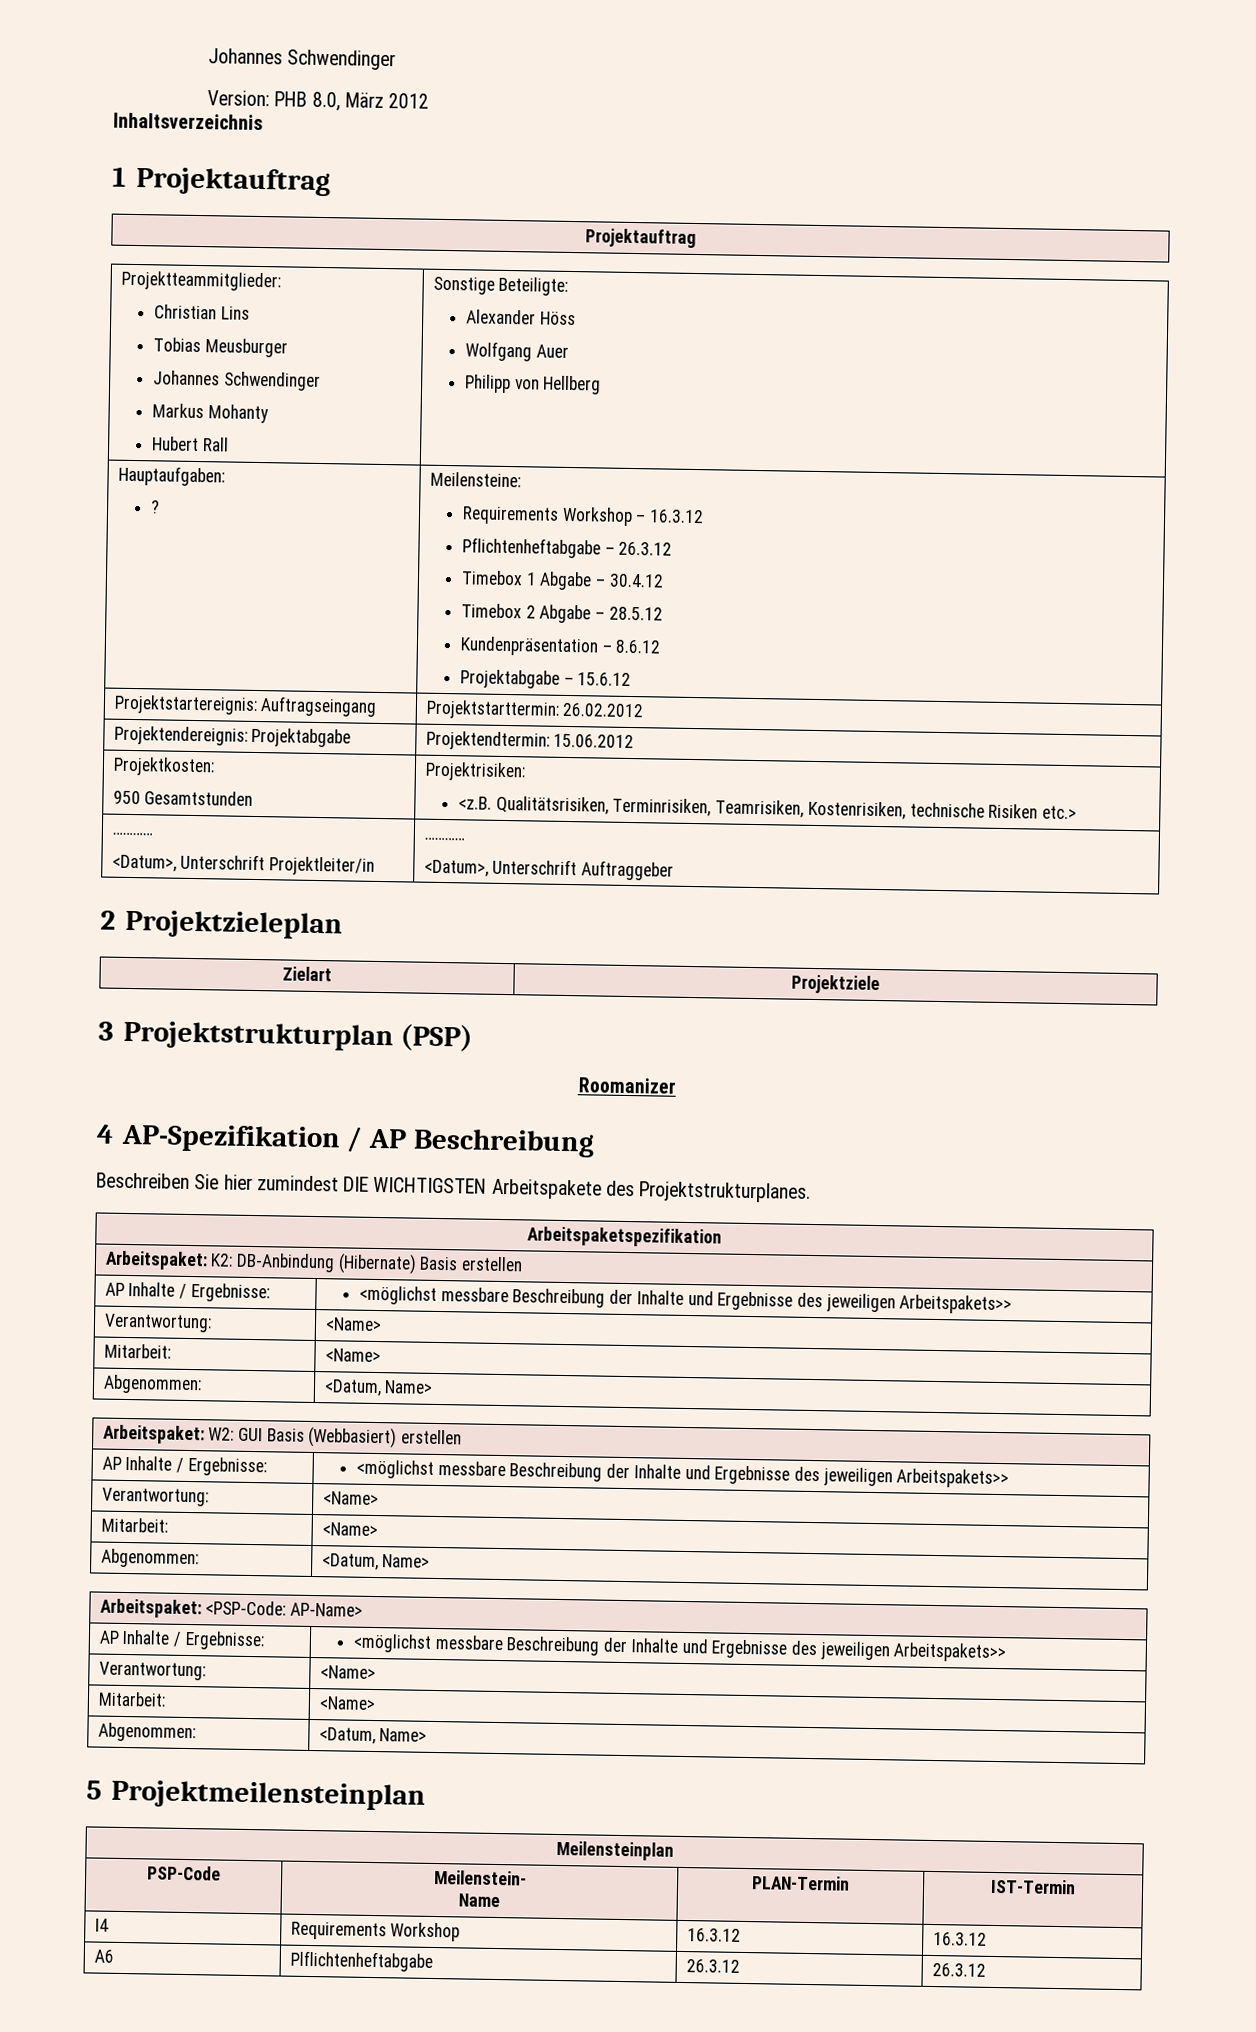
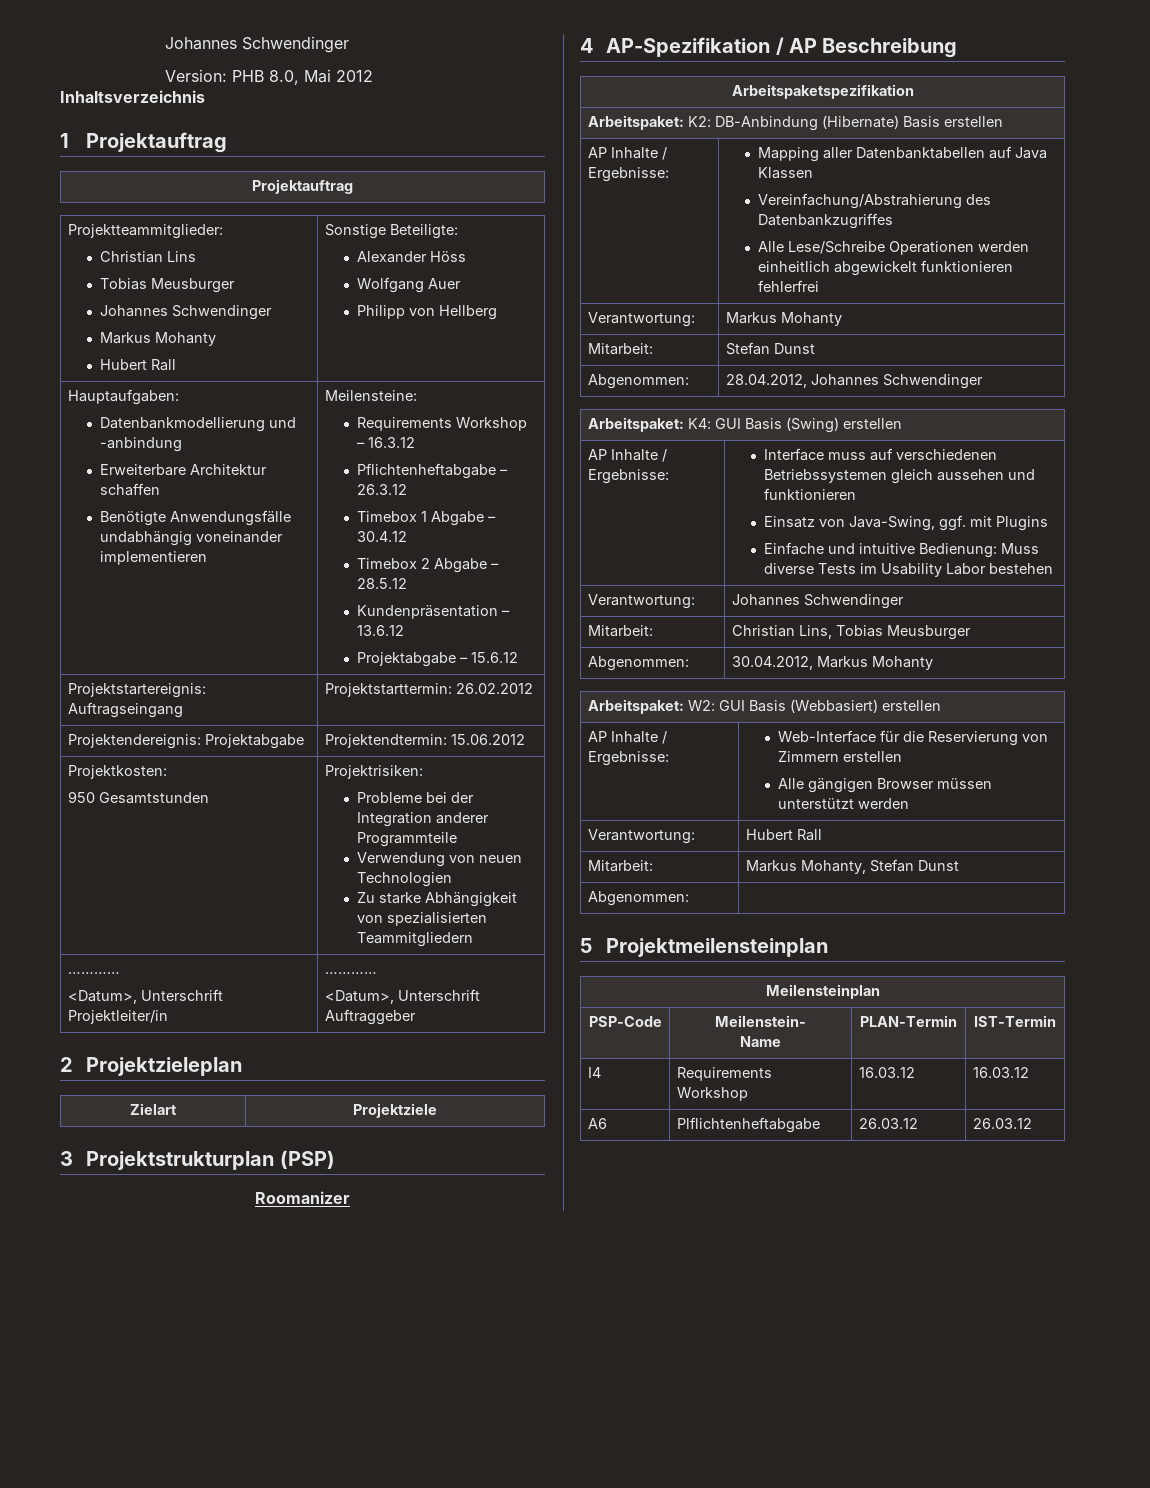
- Version: PHB 8.0, März 2012
+ Version: PHB 8.0, Mai 2012
  Hauptaufgaben:
- ? | Meilensteine:
+ Datenbankmodellierung und -anbindung
+ Erweiterbare Architektur schaffen
+ Benötigte Anwendungsfälle undabhängig voneinander implementieren | Meilensteine:
  Requirements Workshop – 16.3.12
  Pflichtenheftabgabe – 26.3.12
  Timebox 1 Abgabe – 30.4.12
  Timebox 2 Abgabe – 28.5.12
- Kundenpräsentation – 8.6.12
+ Kundenpräsentation – 13.6.12
  Projektkosten:
  950 Gesamtstunden | Projektrisiken:
- <z.B. Qualitätsrisiken, Terminrisiken, Teamrisiken, Kostenrisiken, technische Risiken etc.>
+ Probleme bei der Integration anderer Programmteile
+ Verwendung von neuen Technologien
+ Zu starke Abhängigkeit von spezialisierten Teammitgliedern
- Beschreiben Sie hier zumindest DIE WICHTIGSTEN Arbeitspakete des Projektstrukturplanes.
  Arbeitspaket: K2: DB-Anbindung (Hibernate) Basis erstellen
- AP Inhalte / Ergebnisse: | <möglichst messbare Beschreibung der Inhalte und Ergebnisse des jeweiligen Arbeitspakets>>
- Verantwortung: | <Name>
- Mitarbeit: | <Name>
- Abgenommen: | <Datum, Name>
+ AP Inhalte / Ergebnisse: | Mapping aller Datenbanktabellen auf Java Klassen
+ Vereinfachung/Abstrahierung des Datenbankzugriffes
+ Alle Lese/Schreibe Operationen werden einheitlich abgewickelt funktionieren fehlerfrei
+ Verantwortung: | Markus Mohanty
+ Mitarbeit: | Stefan Dunst
+ Abgenommen: | 28.04.2012, Johannes Schwendinger
+ Arbeitspaket: K4: GUI Basis (Swing) erstellen
+ AP Inhalte / Ergebnisse: | Interface muss auf verschiedenen Betriebssystemen gleich aussehen und funktionieren
+ Einsatz von Java-Swing, ggf. mit Plugins
+ Einfache und intuitive Bedienung: Muss diverse Tests im Usability Labor bestehen
+ Verantwortung: | Johannes Schwendinger
+ Mitarbeit: | Christian Lins, Tobias Meusburger
+ Abgenommen: | 30.04.2012, Markus Mohanty
  Arbeitspaket: W2: GUI Basis (Webbasiert) erstellen
- AP Inhalte / Ergebnisse: | <möglichst messbare Beschreibung der Inhalte und Ergebnisse des jeweiligen Arbeitspakets>>
- Verantwortung: | <Name>
- Mitarbeit: | <Name>
- Abgenommen: | <Datum, Name>
- Arbeitspaket: <PSP-Code: AP-Name>
- AP Inhalte / Ergebnisse: | <möglichst messbare Beschreibung der Inhalte und Ergebnisse des jeweiligen Arbeitspakets>>
- Verantwortung: | <Name>
- Mitarbeit: | <Name>
- Abgenommen: | <Datum, Name>
+ AP Inhalte / Ergebnisse: | Web-Interface für die Reservierung von Zimmern erstellen
+ Alle gängigen Browser müssen unterstützt werden
+ Verantwortung: | Hubert Rall
+ Mitarbeit: | Markus Mohanty, Stefan Dunst
+ Abgenommen: |
- I4 | Requirements Workshop | 16.3.12 | 16.3.12
+ I4 | Requirements Workshop | 16.03.12 | 16.03.12
- A6 | Plflichtenheftabgabe | 26.3.12 | 26.3.12
+ A6 | Plflichtenheftabgabe | 26.03.12 | 26.03.12

